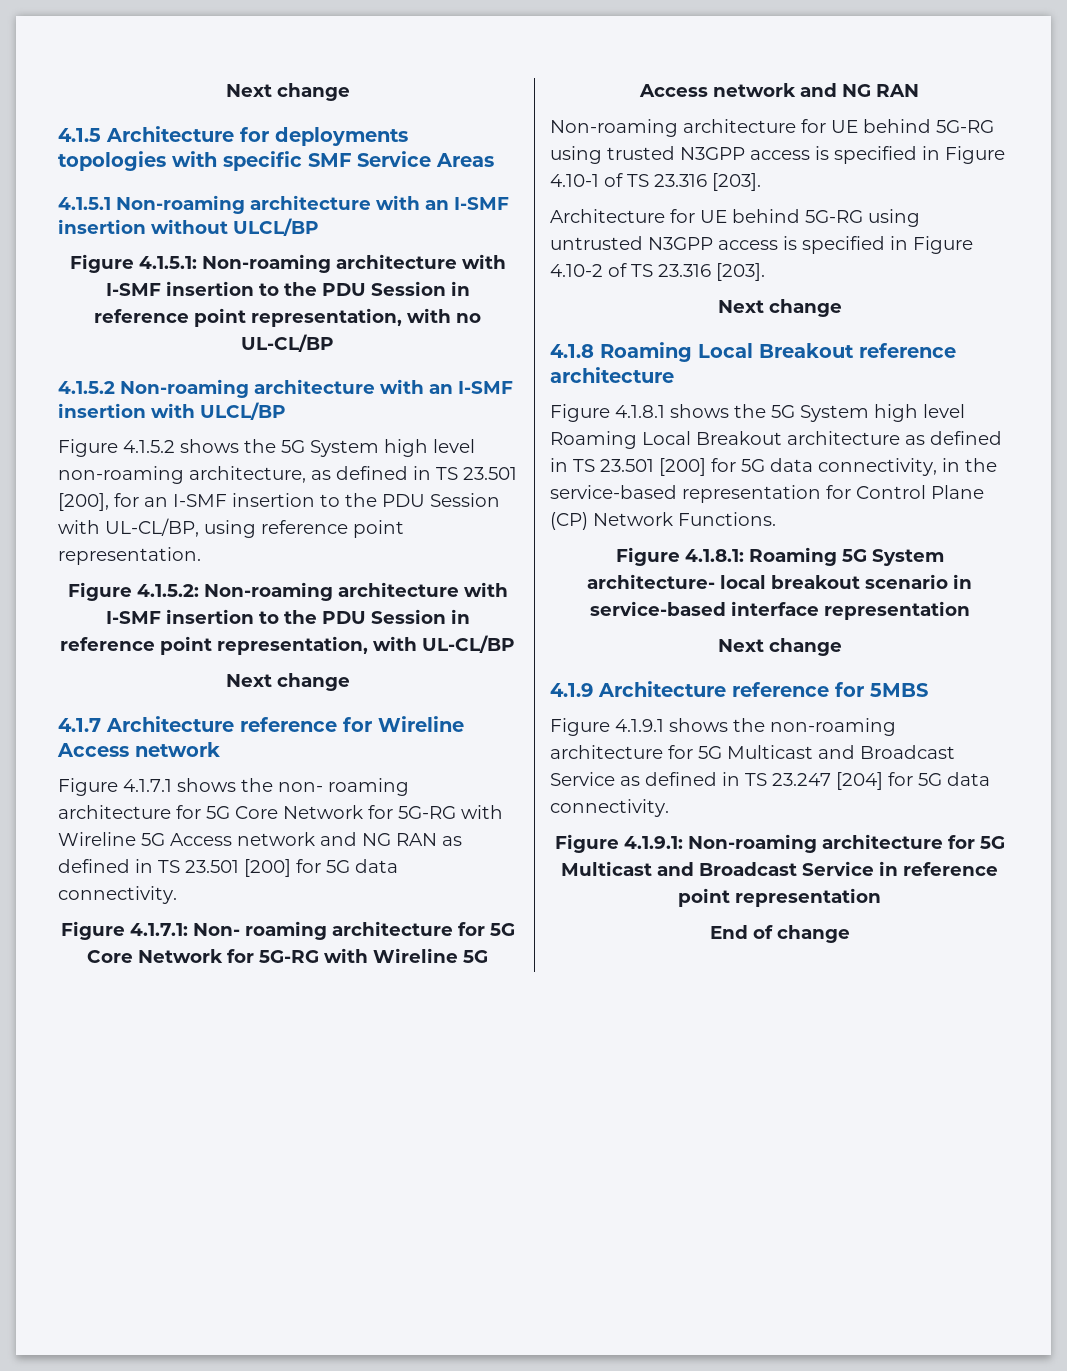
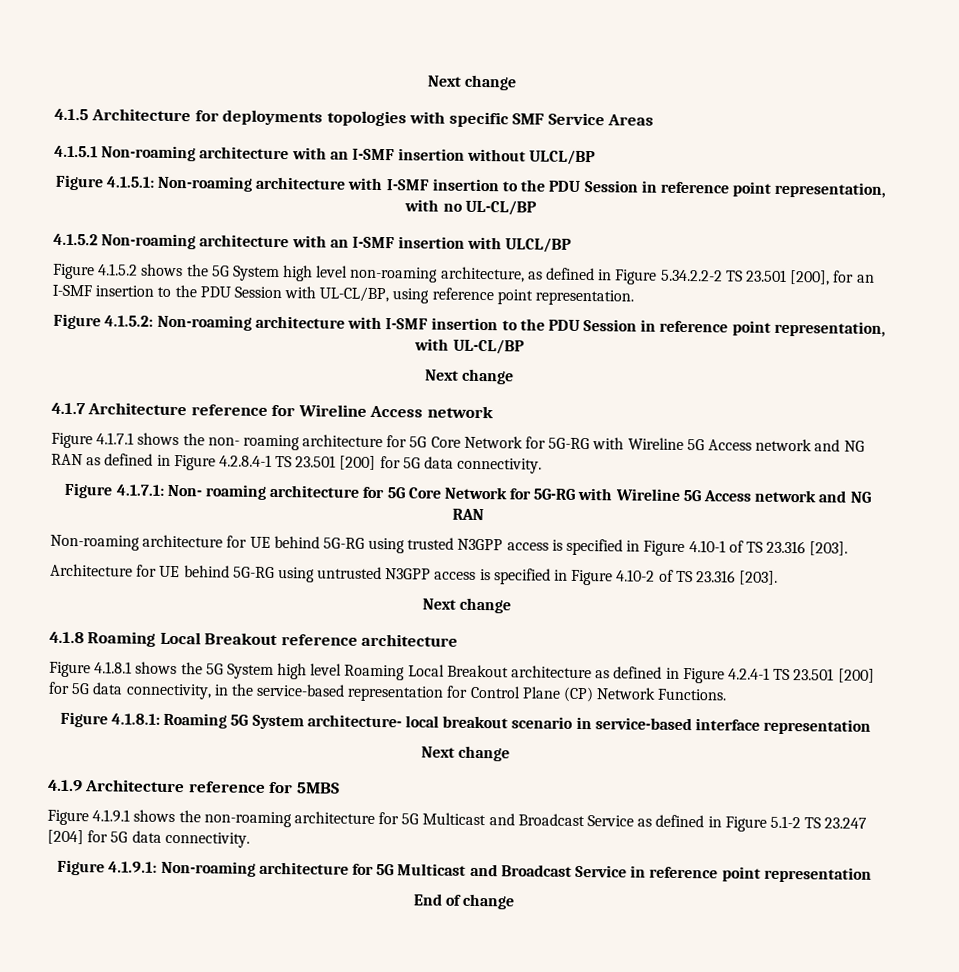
- Figure 4.1.5.2 shows the 5G System high level non-roaming architecture, as defined in TS 23.501 [200], for an I-SMF insertion to the PDU Session with UL-CL/BP, using reference point representation.
+ Figure 4.1.5.2 shows the 5G System high level non-roaming architecture, as defined in Figure 5.34.2.2-2 TS 23.501 [200], for an I-SMF insertion to the PDU Session with UL-CL/BP, using reference point representation.
- Figure 4.1.7.1 shows the non- roaming architecture for 5G Core Network for 5G-RG with Wireline 5G Access network and NG RAN as defined in TS 23.501 [200] for 5G data connectivity.
+ Figure 4.1.7.1 shows the non- roaming architecture for 5G Core Network for 5G-RG with Wireline 5G Access network and NG RAN as defined in Figure 4.2.8.4-1 TS 23.501 [200] for 5G data connectivity.
- Figure 4.1.8.1 shows the 5G System high level Roaming Local Breakout architecture as defined in TS 23.501 [200] for 5G data connectivity, in the service-based representation for Control Plane (CP) Network Functions.
+ Figure 4.1.8.1 shows the 5G System high level Roaming Local Breakout architecture as defined in Figure 4.2.4-1 TS 23.501 [200] for 5G data connectivity, in the service-based representation for Control Plane (CP) Network Functions.
- Figure 4.1.9.1 shows the non-roaming architecture for 5G Multicast and Broadcast Service as defined in TS 23.247 [204] for 5G data connectivity.
+ Figure 4.1.9.1 shows the non-roaming architecture for 5G Multicast and Broadcast Service as defined in Figure 5.1-2 TS 23.247 [204] for 5G data connectivity.

